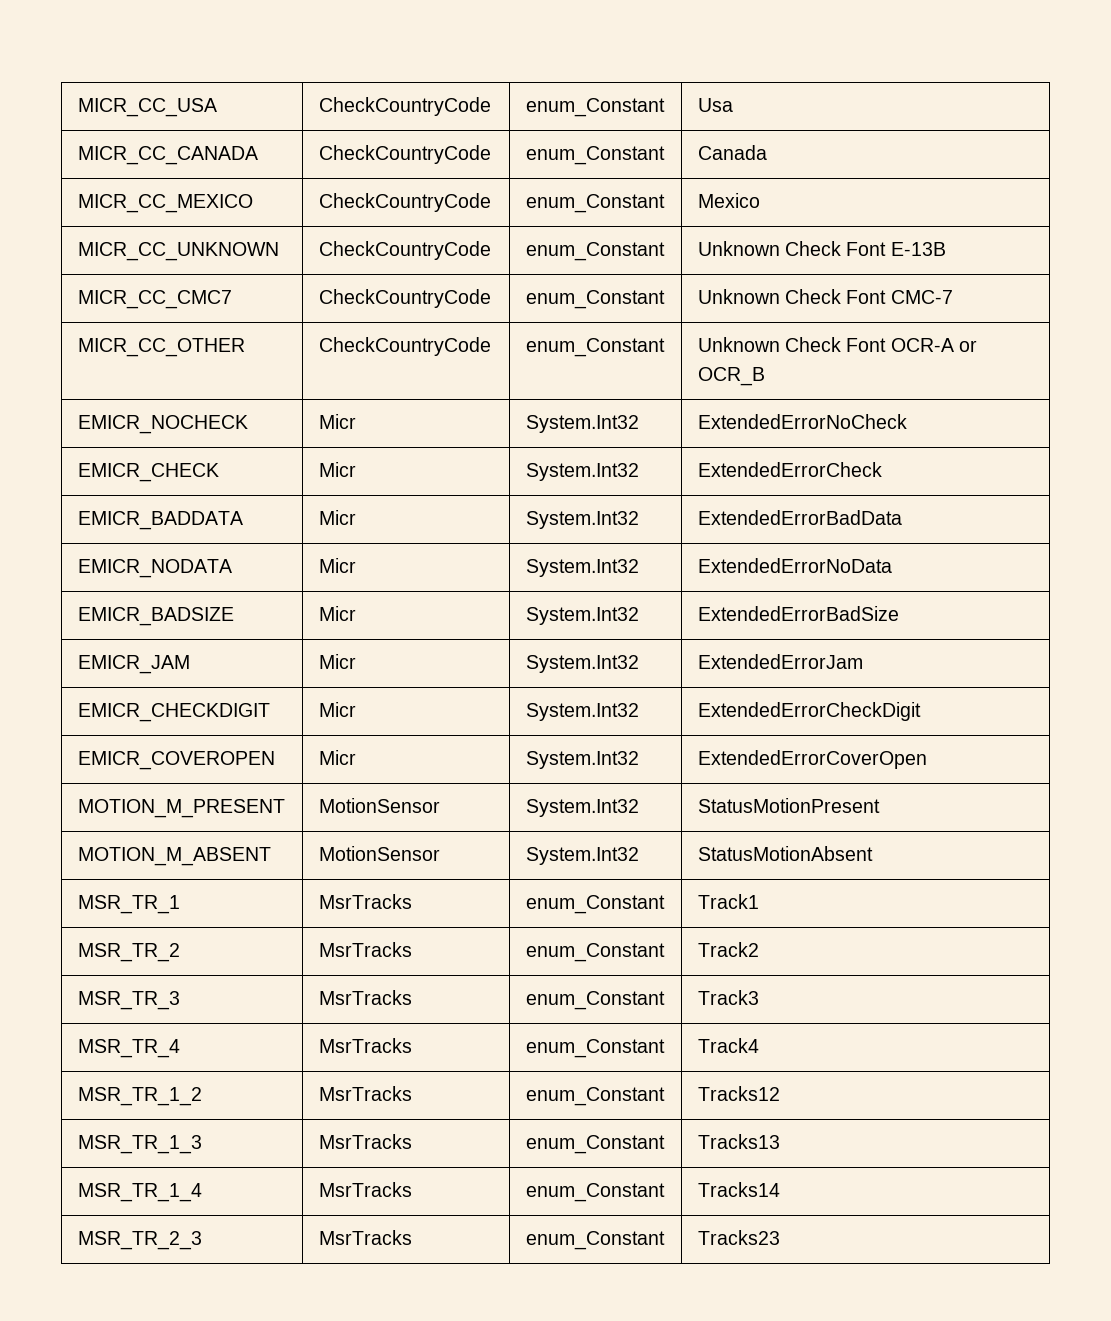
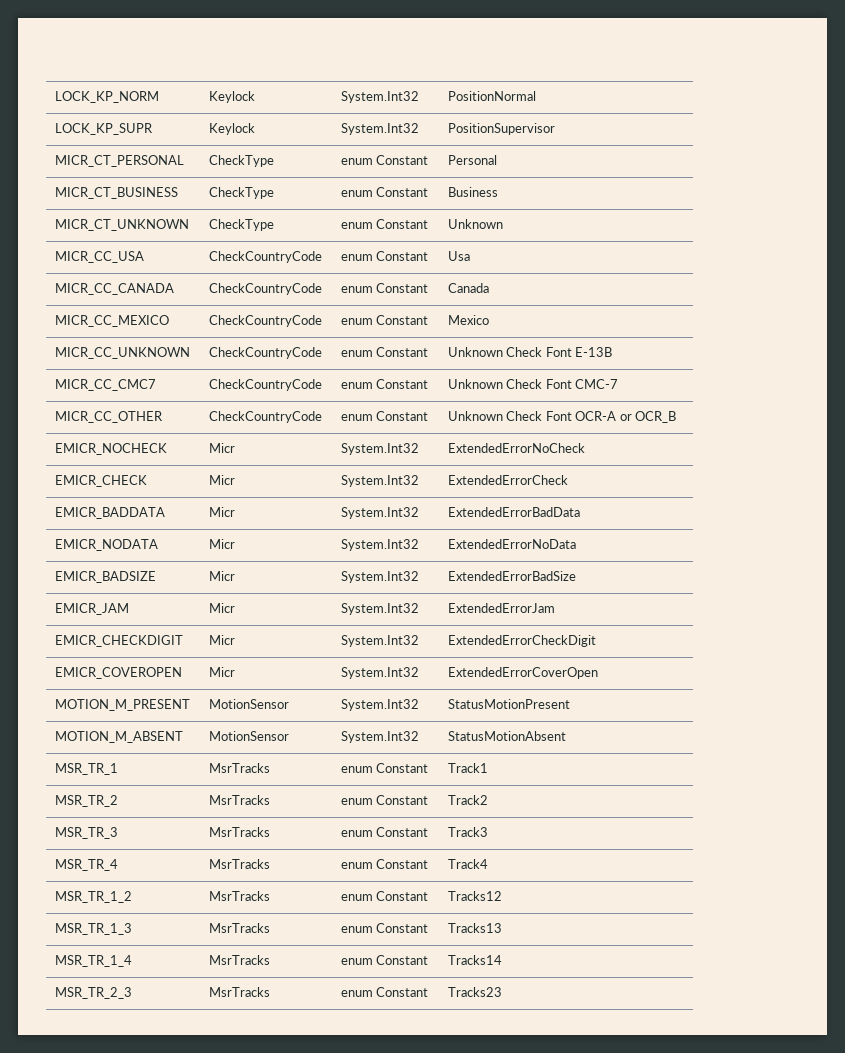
+ LOCK_KP_NORM | Keylock | System.Int32 | PositionNormal
+ LOCK_KP_SUPR | Keylock | System.Int32 | PositionSupervisor
+ MICR_CT_PERSONAL | CheckType | enum Constant | Personal
+ MICR_CT_BUSINESS | CheckType | enum Constant | Business
+ MICR_CT_UNKNOWN | CheckType | enum Constant | Unknown
- MICR_CC_USA | CheckCountryCode | enum_Constant | Usa
+ MICR_CC_USA | CheckCountryCode | enum Constant | Usa
- MICR_CC_CANADA | CheckCountryCode | enum_Constant | Canada
+ MICR_CC_CANADA | CheckCountryCode | enum Constant | Canada
- MICR_CC_MEXICO | CheckCountryCode | enum_Constant | Mexico
+ MICR_CC_MEXICO | CheckCountryCode | enum Constant | Mexico
- MICR_CC_UNKNOWN | CheckCountryCode | enum_Constant | Unknown Check Font E-13B
+ MICR_CC_UNKNOWN | CheckCountryCode | enum Constant | Unknown Check Font E-13B
- MICR_CC_CMC7 | CheckCountryCode | enum_Constant | Unknown Check Font CMC-7
+ MICR_CC_CMC7 | CheckCountryCode | enum Constant | Unknown Check Font CMC-7
- MICR_CC_OTHER | CheckCountryCode | enum_Constant | Unknown Check Font OCR-A or OCR_B
+ MICR_CC_OTHER | CheckCountryCode | enum Constant | Unknown Check Font OCR-A or OCR_B
- MSR_TR_1 | MsrTracks | enum_Constant | Track1
+ MSR_TR_1 | MsrTracks | enum Constant | Track1
- MSR_TR_2 | MsrTracks | enum_Constant | Track2
+ MSR_TR_2 | MsrTracks | enum Constant | Track2
- MSR_TR_3 | MsrTracks | enum_Constant | Track3
+ MSR_TR_3 | MsrTracks | enum Constant | Track3
- MSR_TR_4 | MsrTracks | enum_Constant | Track4
+ MSR_TR_4 | MsrTracks | enum Constant | Track4
- MSR_TR_1_2 | MsrTracks | enum_Constant | Tracks12
+ MSR_TR_1_2 | MsrTracks | enum Constant | Tracks12
- MSR_TR_1_3 | MsrTracks | enum_Constant | Tracks13
+ MSR_TR_1_3 | MsrTracks | enum Constant | Tracks13
- MSR_TR_1_4 | MsrTracks | enum_Constant | Tracks14
+ MSR_TR_1_4 | MsrTracks | enum Constant | Tracks14
- MSR_TR_2_3 | MsrTracks | enum_Constant | Tracks23
+ MSR_TR_2_3 | MsrTracks | enum Constant | Tracks23

